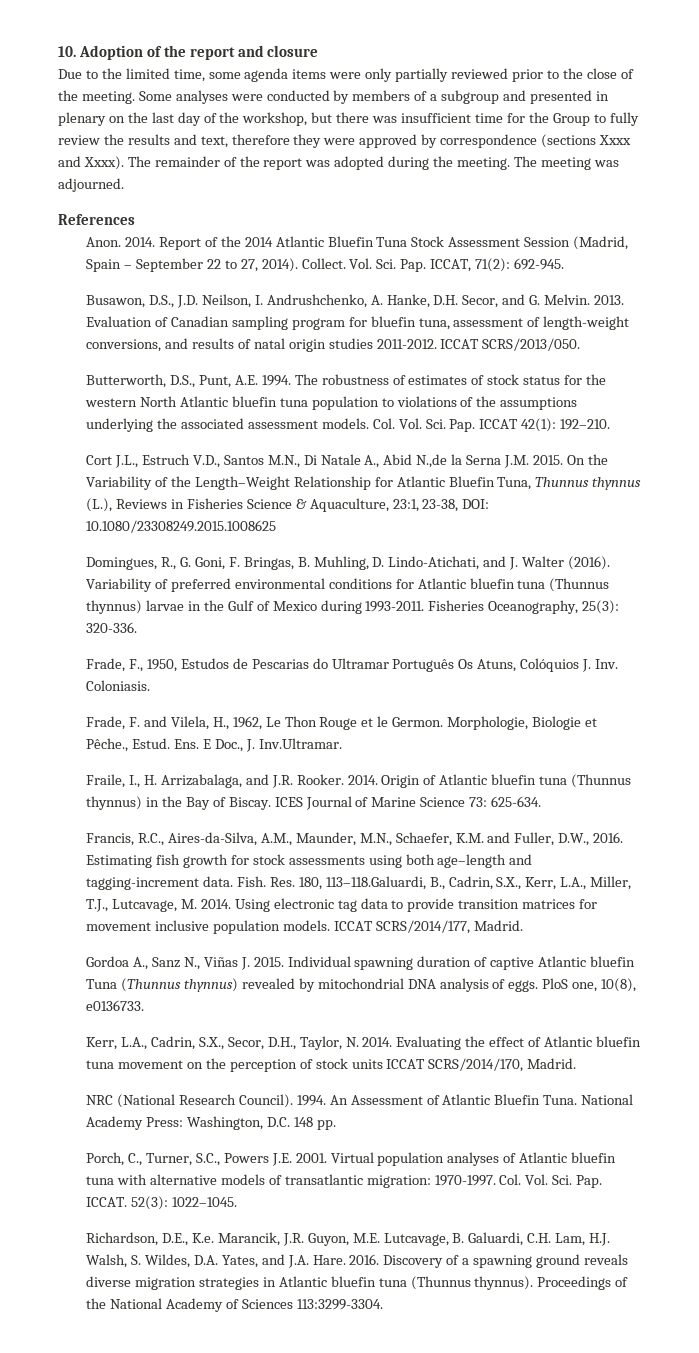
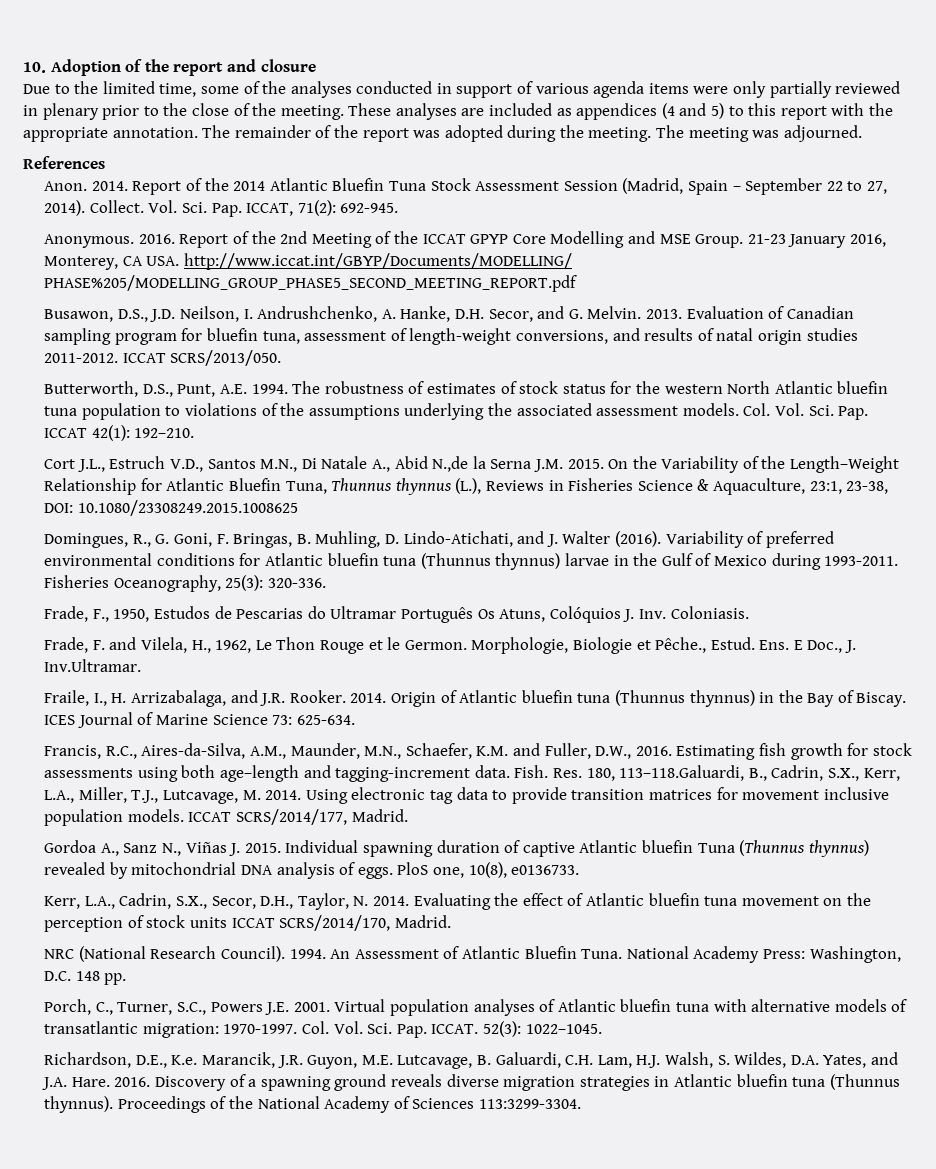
- Due to the limited time, some agenda items were only partially reviewed prior to the close of the meeting.
+ Due to the limited time, some of the analyses conducted in support of various agenda items were only partially reviewed in plenary prior to the close of the meeting.
- Some analyses were conducted by members of a subgroup and presented in plenary on the last day of the workshop, but there was insufficient time for the Group to fully review the results and text, therefore they were approved by correspondence (sections Xxxx and Xxxx).
+ These analyses are included as appendices (4 and 5) to this report with the appropriate annotation.
+ Anonymous. 2016. Report of the 2nd Meeting of the ICCAT GPYP Core Modelling and MSE Group. 21-23 January 2016, Monterey, CA USA. http://www.iccat.int/GBYP/Documents/MODELLING/ PHASE%205/MODELLING_GROUP_PHASE5_SECOND_MEETING_REPORT.pdf

